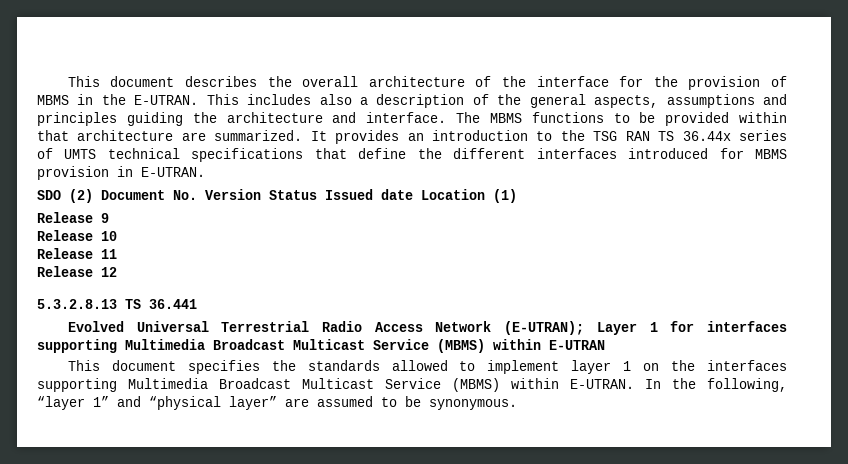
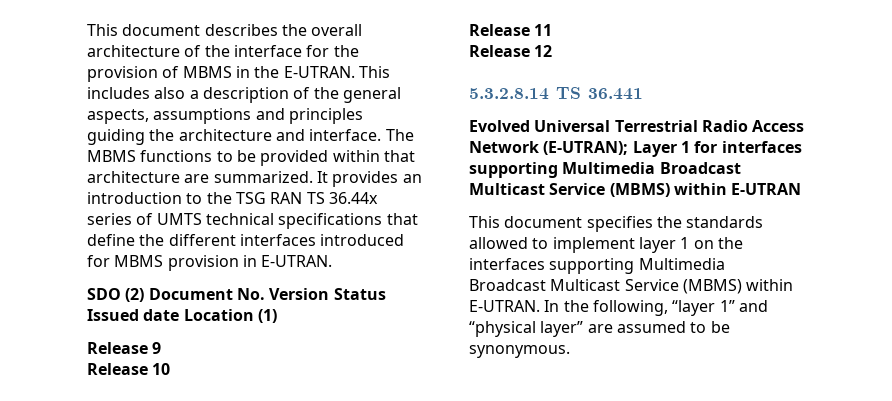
- 5.3.2.8.13 TS 36.441
+ 5.3.2.8.14 TS 36.441

